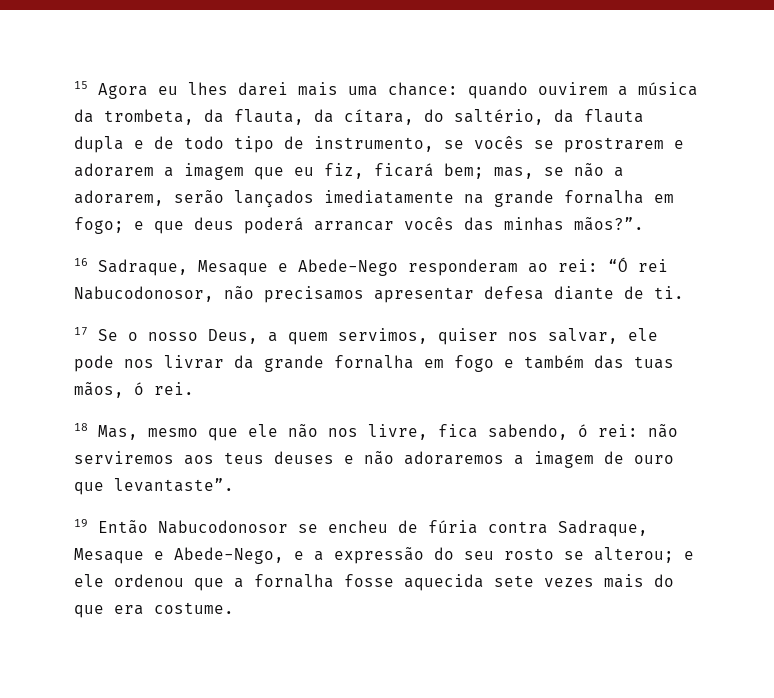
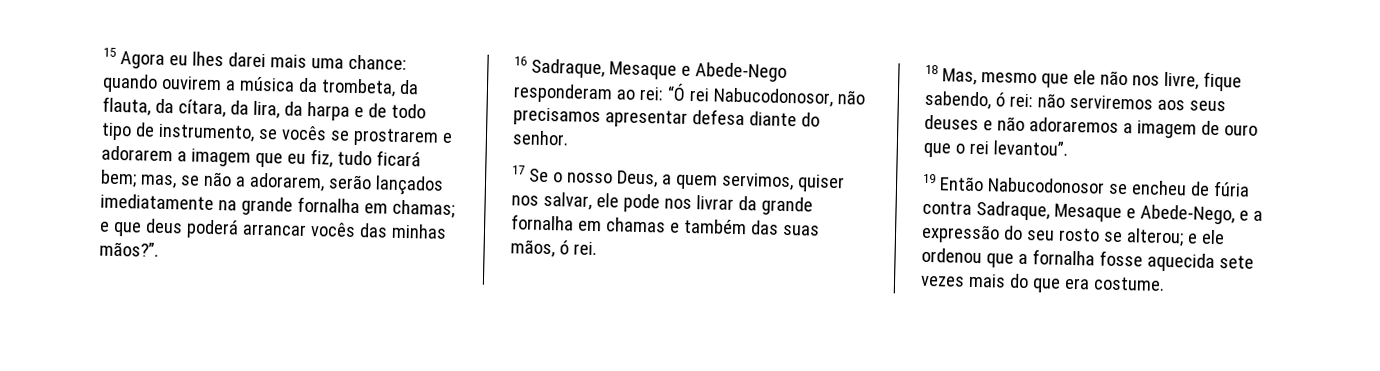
- 15 Agora eu lhes darei mais uma chance: quando ouvirem a música da trombeta, da flauta, da cítara, do saltério, da flauta dupla e de todo tipo de instrumento, se vocês se prostrarem e adorarem a imagem que eu fiz, ficará bem; mas, se não a adorarem, serão lançados imediatamente na grande fornalha em fogo; e que deus poderá arrancar vocês das minhas mãos?”.
+ 15 Agora eu lhes darei mais uma chance: quando ouvirem a música da trombeta, da flauta, da cítara, da lira, da harpa e de todo tipo de instrumento, se vocês se prostrarem e adorarem a imagem que eu fiz, tudo ficará bem; mas, se não a adorarem, serão lançados imediatamente na grande fornalha em chamas; e que deus poderá arrancar vocês das minhas mãos?”.
- 16 Sadraque, Mesaque e Abede-Nego responderam ao rei: “Ó rei Nabucodonosor, não precisamos apresentar defesa diante de ti.
+ 16 Sadraque, Mesaque e Abede-Nego responderam ao rei: “Ó rei Nabucodonosor, não precisamos apresentar defesa diante do senhor.
- 17 Se o nosso Deus, a quem servimos, quiser nos salvar, ele pode nos livrar da grande fornalha em fogo e também das tuas mãos, ó rei.
+ 17 Se o nosso Deus, a quem servimos, quiser nos salvar, ele pode nos livrar da grande fornalha em chamas e também das suas mãos, ó rei.
- 18 Mas, mesmo que ele não nos livre, fica sabendo, ó rei: não serviremos aos teus deuses e não adoraremos a imagem de ouro que levantaste”.
+ 18 Mas, mesmo que ele não nos livre, fique sabendo, ó rei: não serviremos aos seus deuses e não adoraremos a imagem de ouro que o rei levantou”.

